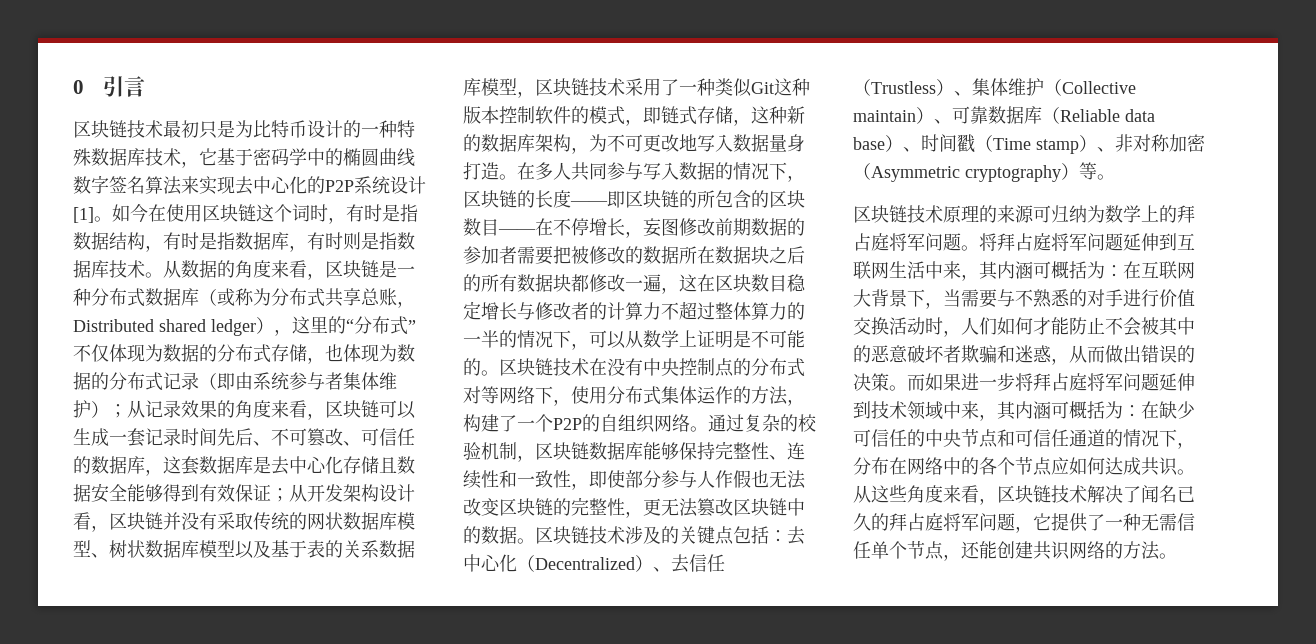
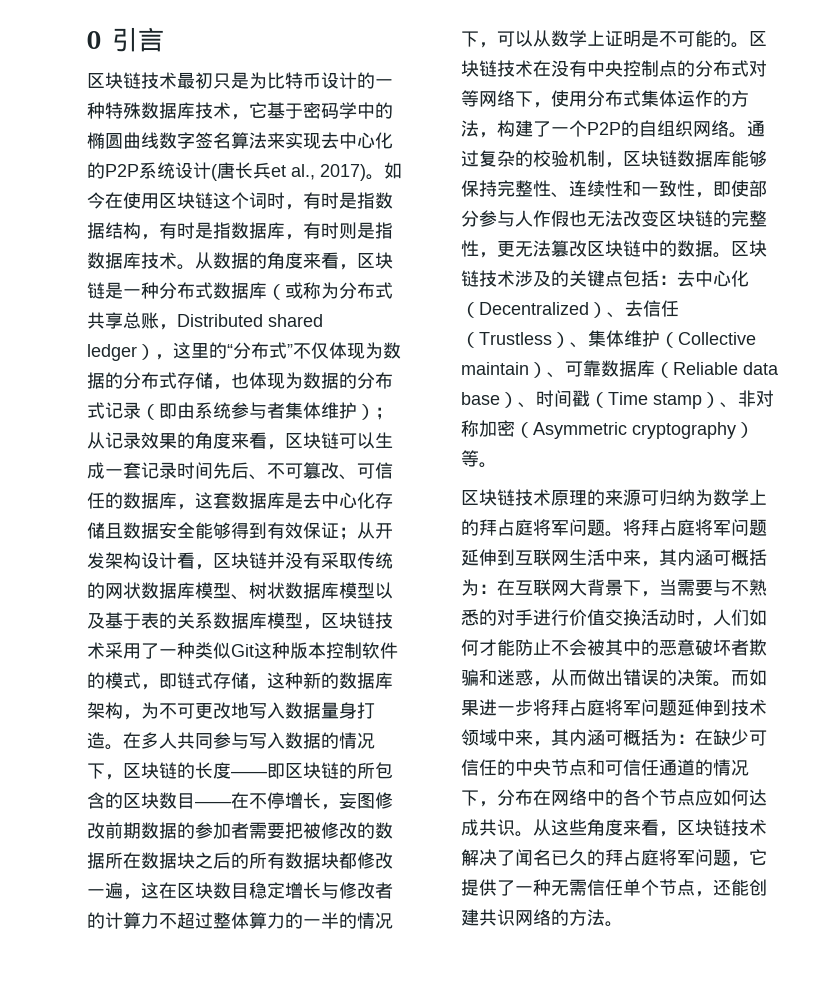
- 区块链技术最初只是为比特币设计的一种特殊数据库技术，它基于密码学中的椭圆曲线数字签名算法来实现去中心化的P2P系统设计[1]。
+ 区块链技术最初只是为比特币设计的一种特殊数据库技术，它基于密码学中的椭圆曲线数字签名算法来实现去中心化的P2P系统设计(唐长兵et al., 2017)。

